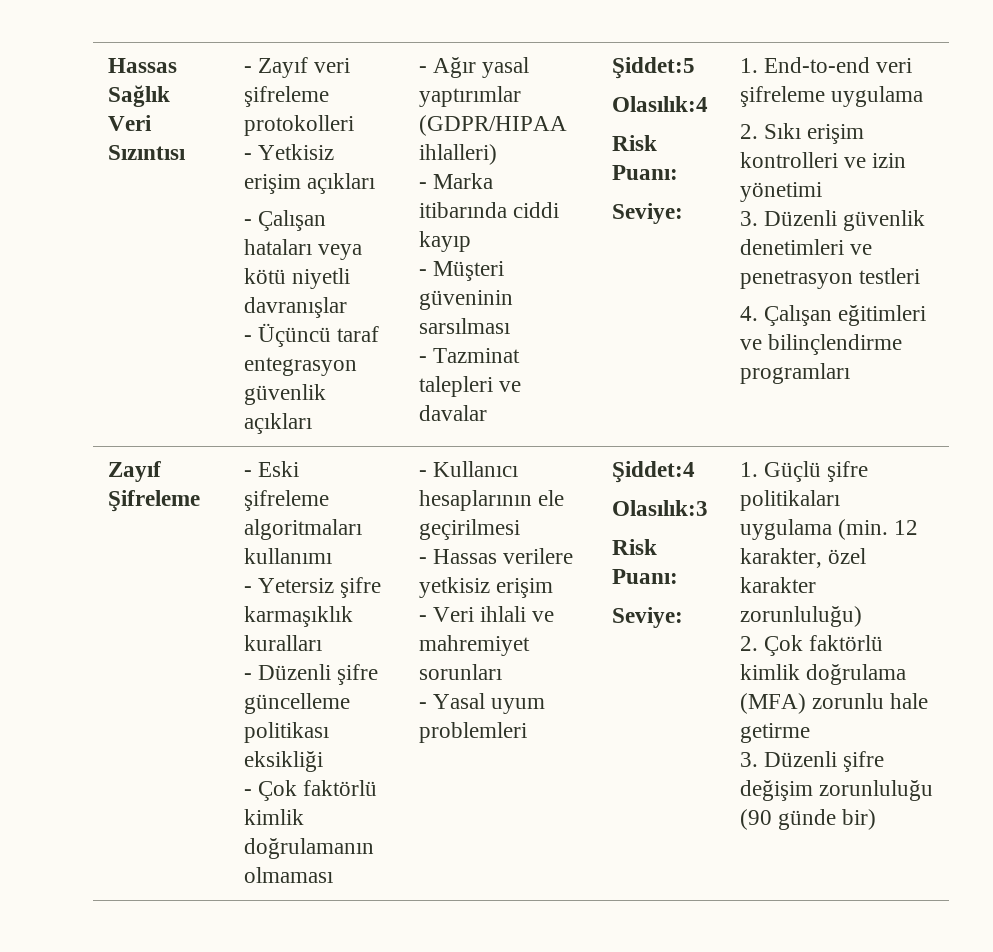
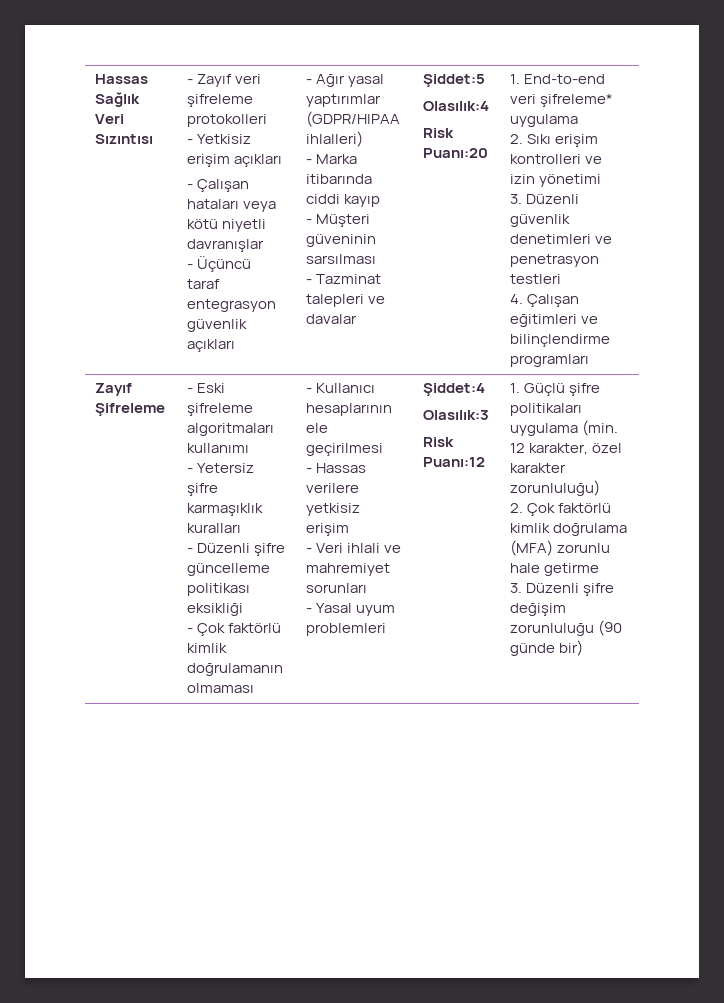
  Olasılık:4
- Risk Puanı:
- Seviye:
+ Risk Puanı:20
- 1. End-to-end veri şifreleme uygulama
+ 1. End-to-end veri şifreleme* uygulama
  Olasılık:3
- Risk Puanı:
- Seviye:
+ Risk Puanı:12

